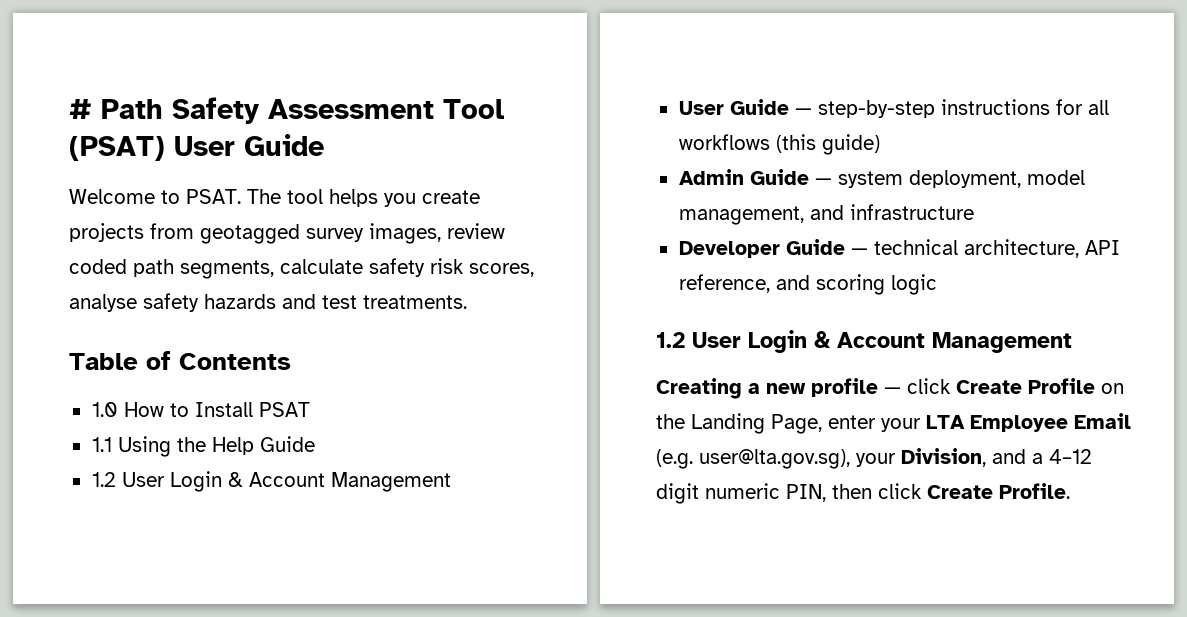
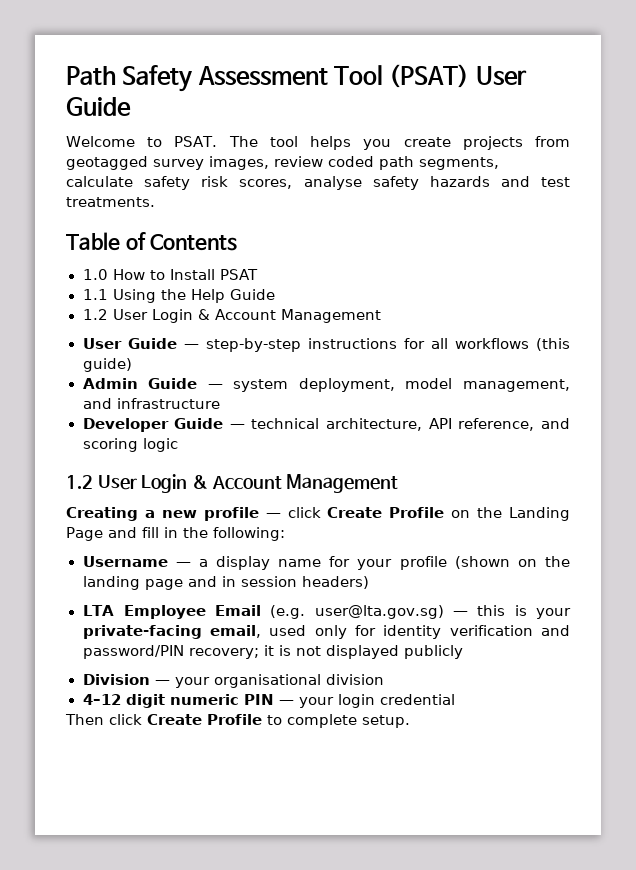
- # Path Safety Assessment Tool (PSAT) User Guide
+ Path Safety Assessment Tool (PSAT) User Guide
- Creating a new profile — click Create Profile on the Landing Page, enter your LTA Employee Email (e.g. user@lta.gov.sg), your Division, and a 4–12 digit numeric PIN, then click Create Profile.
+ Creating a new profile — click Create Profile on the Landing Page and fill in the following:
+ Username — a display name for your profile (shown on the landing page and in session headers)
+ LTA Employee Email (e.g. user@lta.gov.sg) — this is your private-facing email, used only for identity verification and password/PIN recovery; it is not displayed publicly
+ Division — your organisational division
+ 4–12 digit numeric PIN — your login credential
+ Then click Create Profile to complete setup.

